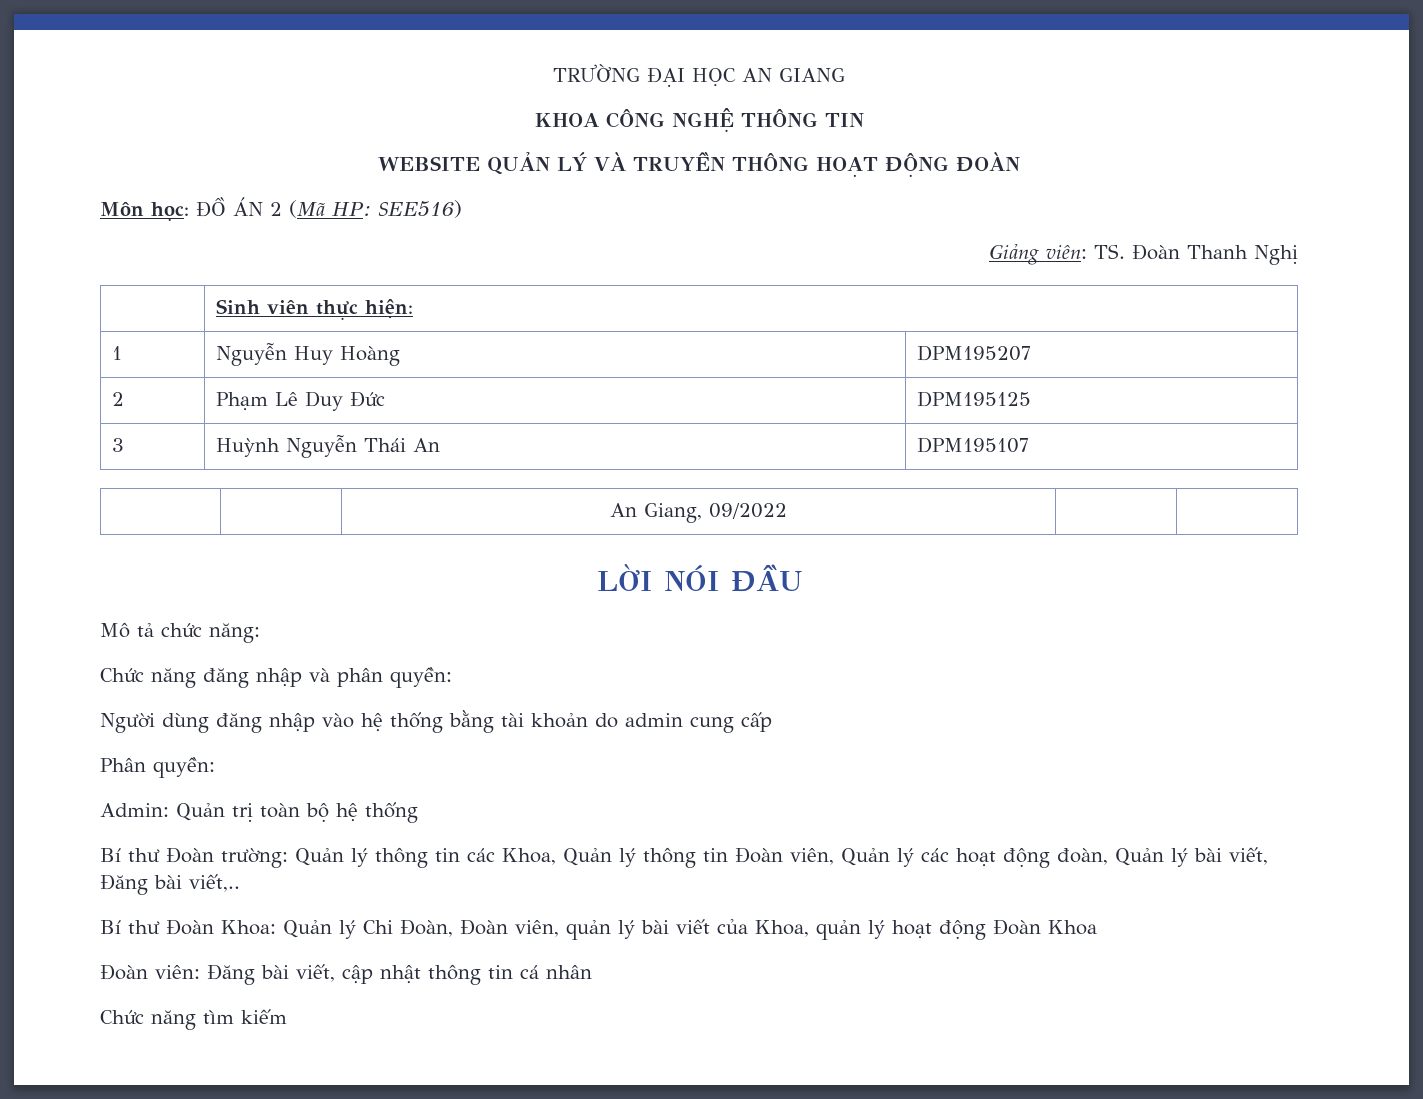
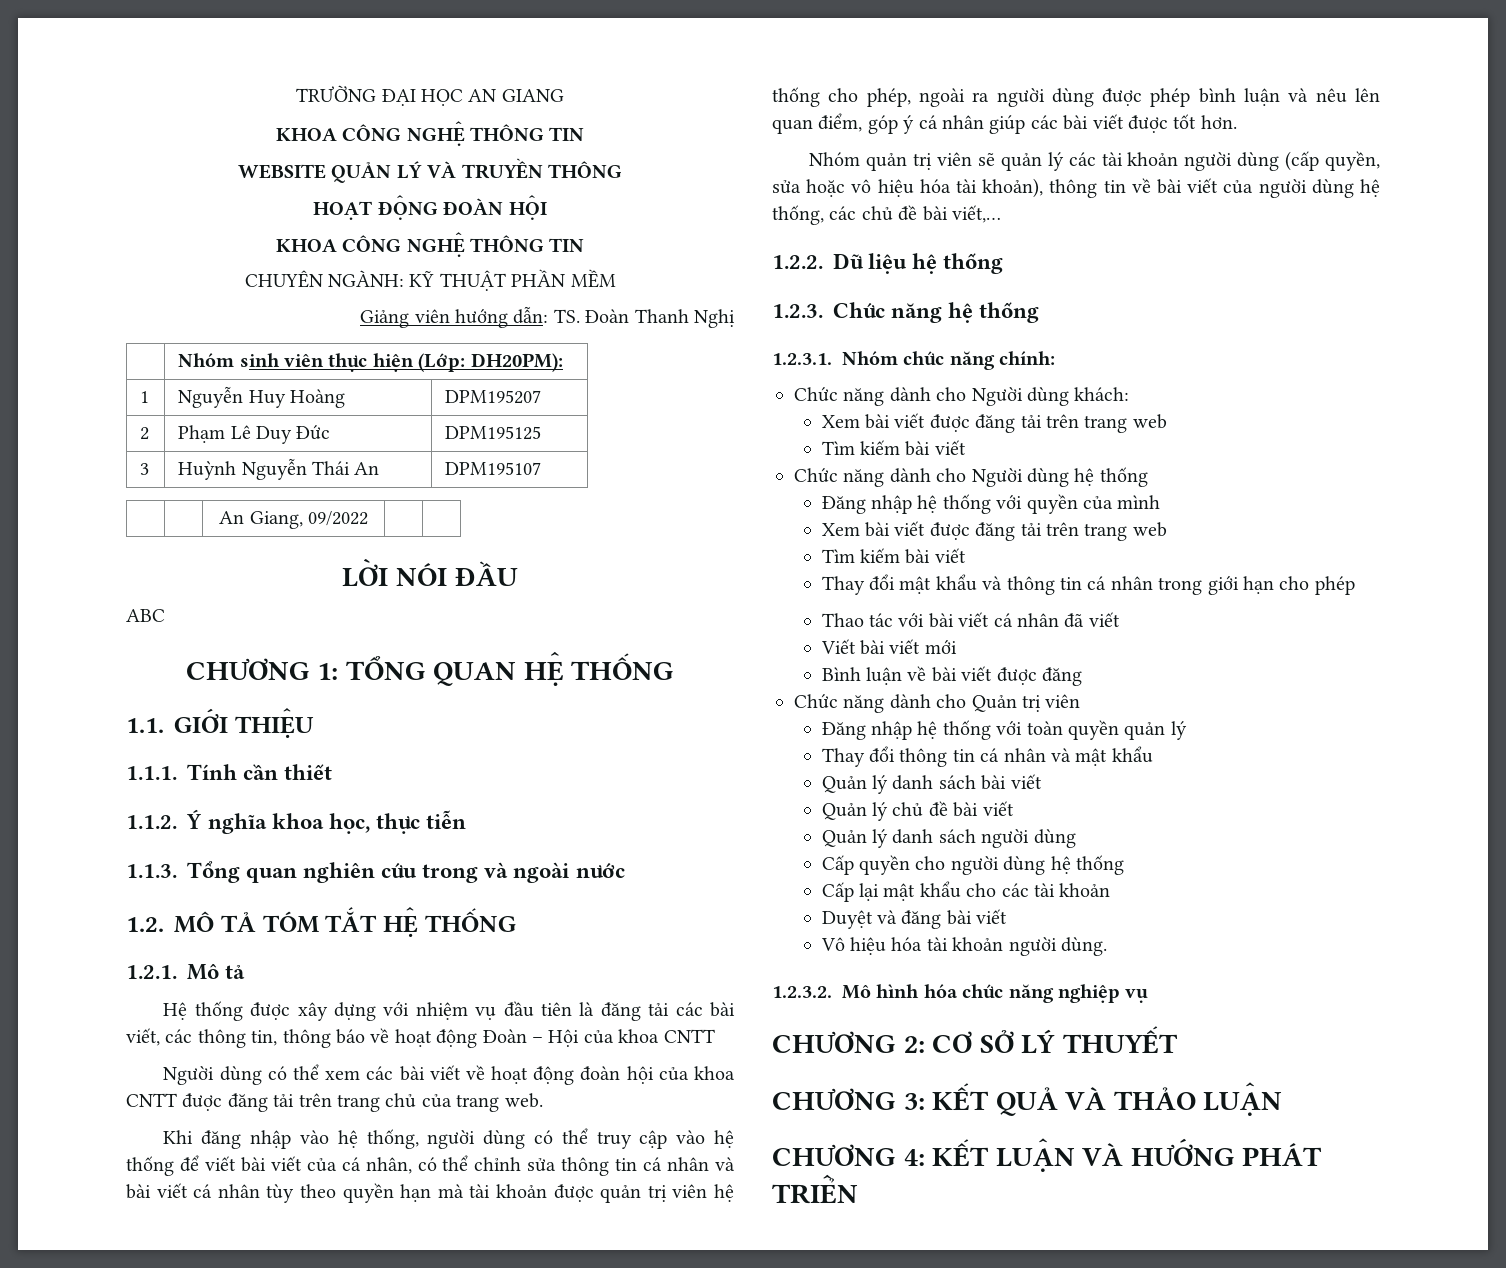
- WEBSITE QUẢN LÝ VÀ TRUYỀN THÔNG HOẠT ĐỘNG ĐOÀN
- Môn học: ĐỒ ÁN 2 (Mã HP: SEE516)
- Giảng viên: TS. Đoàn Thanh Nghị
- | Sinh viên thực hiện:
+ WEBSITE QUẢN LÝ VÀ TRUYỀN THÔNG
+ HOẠT ĐỘNG ĐOÀN HỘI
+ KHOA CÔNG NGHỆ THÔNG TIN
+ CHUYÊN NGÀNH: KỸ THUẬT PHẦN MỀM
+ Giảng viên hướng dẫn: TS. Đoàn Thanh Nghị
+ | Nhóm sinh viên thực hiện (Lớp: DH20PM):
- Mô tả chức năng:
- Chức năng đăng nhập và phân quyền:
- Người dùng đăng nhập vào hệ thống bằng tài khoản do admin cung cấp
- Phân quyền:
- Admin: Quản trị toàn bộ hệ thống
- Bí thư Đoàn trường: Quản lý thông tin các Khoa, Quản lý thông tin Đoàn viên, Quản lý các hoạt động đoàn, Quản lý bài viết, Đăng bài viết,..
- Bí thư Đoàn Khoa: Quản lý Chi Đoàn, Đoàn viên, quản lý bài viết của Khoa, quản lý hoạt động Đoàn Khoa
- Đoàn viên: Đăng bài viết, cập nhật thông tin cá nhân
- Chức năng tìm kiếm
+ ABC
+ CHƯƠNG 1: TỔNG QUAN HỆ THỐNG
+ 1.1. GIỚI THIỆU
+ 1.1.1. Tính cần thiết
+ 1.1.2. Ý nghĩa khoa học, thực tiễn
+ 1.1.3. Tổng quan nghiên cứu trong và ngoài nước
+ 1.2. MÔ TẢ TÓM TẮT HỆ THỐNG
+ 1.2.1. Mô tả
+ Hệ thống được xây dựng với nhiệm vụ đầu tiên là đăng tải các bài viết, các thông tin, thông báo về hoạt động Đoàn – Hội của khoa CNTT
+ Người dùng có thể xem các bài viết về hoạt động đoàn hội của khoa CNTT được đăng tải trên trang chủ của trang web.
+ Khi đăng nhập vào hệ thống, người dùng có thể truy cập vào hệ thống để viết bài viết của cá nhân, có thể chỉnh sửa thông tin cá nhân và bài viết cá nhân tùy theo quyền hạn mà tài khoản được quản trị viên hệ thống cho phép, ngoài ra người dùng được phép bình luận và nêu lên quan điểm, góp ý cá nhân giúp các bài viết được tốt hơn.
+ Nhóm quản trị viên sẽ quản lý các tài khoản người dùng (cấp quyền, sửa hoặc vô hiệu hóa tài khoản), thông tin về bài viết của người dùng hệ thống, các chủ đề bài viết,…
+ 1.2.2. Dữ liệu hệ thống
+ 1.2.3. Chức năng hệ thống
+ 1.2.3.1. Nhóm chức năng chính:
+ Chức năng dành cho Người dùng khách:
+ Xem bài viết được đăng tải trên trang web
+ Tìm kiếm bài viết
+ Chức năng dành cho Người dùng hệ thống
+ Đăng nhập hệ thống với quyền của mình
+ Xem bài viết được đăng tải trên trang web
+ Tìm kiếm bài viết
+ Thay đổi mật khẩu và thông tin cá nhân trong giới hạn cho phép
+ Thao tác với bài viết cá nhân đã viết
+ Viết bài viết mới
+ Bình luận về bài viết được đăng
+ Chức năng dành cho Quản trị viên
+ Đăng nhập hệ thống với toàn quyền quản lý
+ Thay đổi thông tin cá nhân và mật khẩu
+ Quản lý danh sách bài viết
+ Quản lý chủ đề bài viết
+ Quản lý danh sách người dùng
+ Cấp quyền cho người dùng hệ thống
+ Cấp lại mật khẩu cho các tài khoản
+ Duyệt và đăng bài viết
+ Vô hiệu hóa tài khoản người dùng.
+ 1.2.3.2. Mô hình hóa chức năng nghiệp vụ
+ CHƯƠNG 2: CƠ SỞ LÝ THUYẾT
+ CHƯƠNG 3: KẾT QUẢ VÀ THẢO LUẬN
+ CHƯƠNG 4: KẾT LUẬN VÀ HƯỚNG PHÁT TRIỂN

